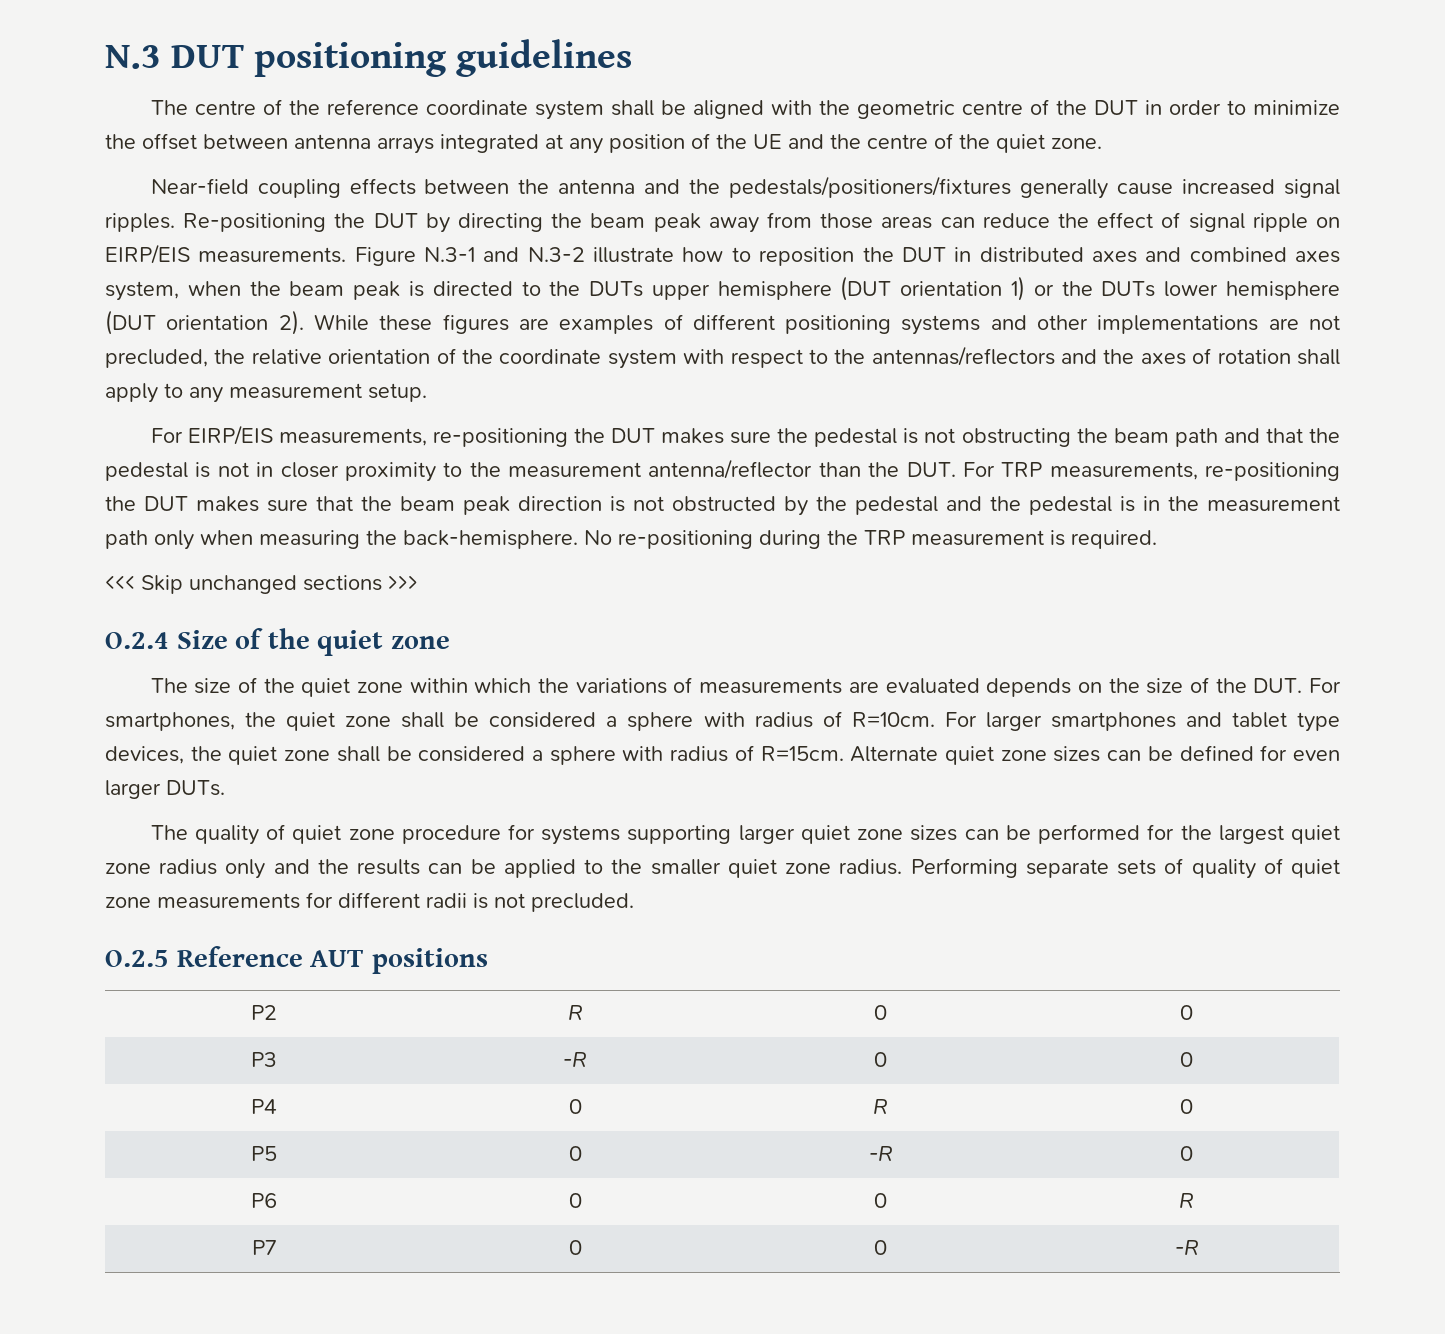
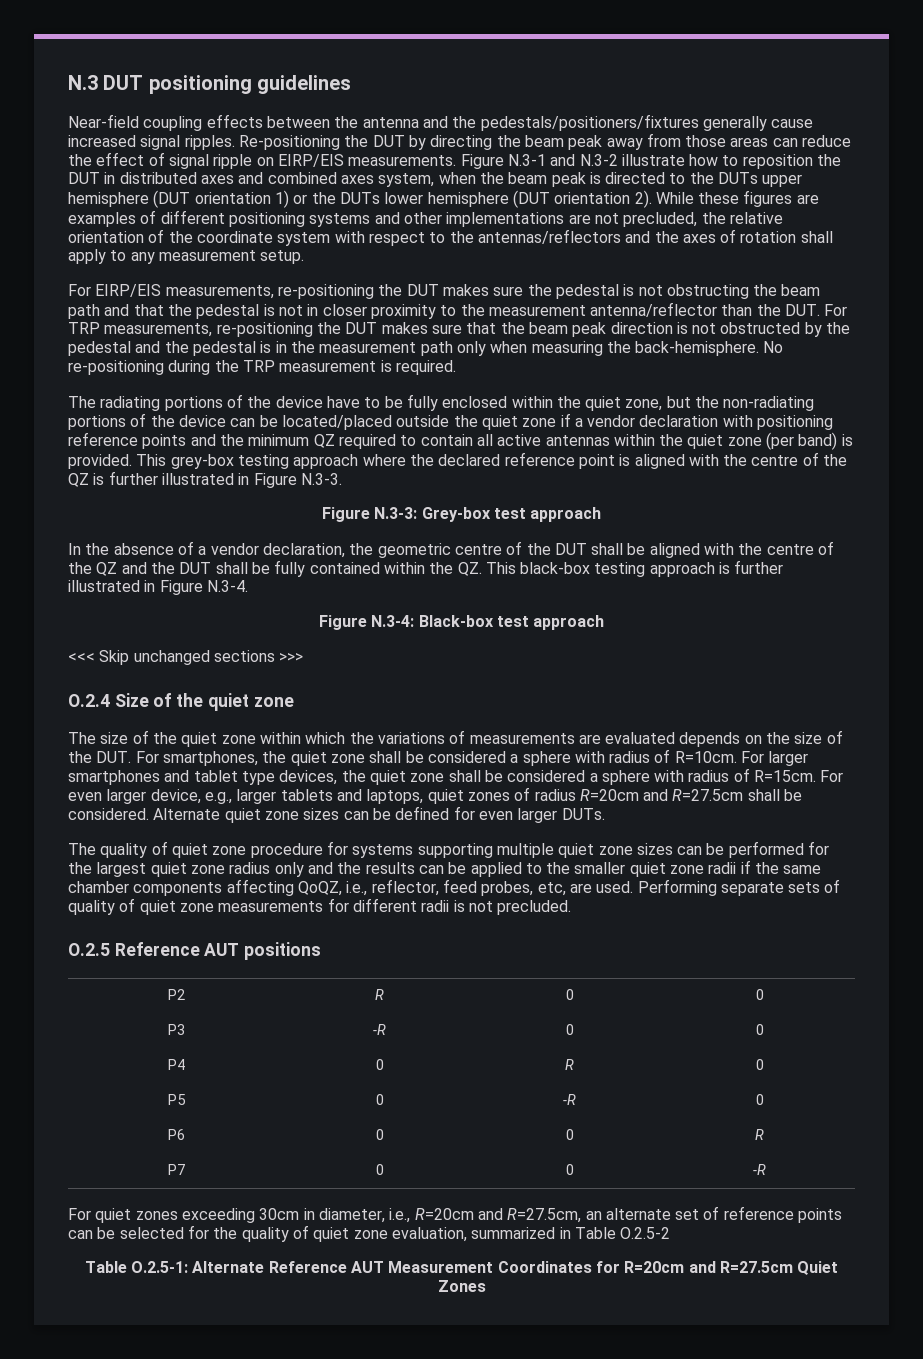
- The centre of the reference coordinate system shall be aligned with the geometric centre of the DUT in order to minimize the offset between antenna arrays integrated at any position of the UE and the centre of the quiet zone.
+ The radiating portions of the device have to be fully enclosed within the quiet zone, but the non-radiating portions of the device can be located/placed outside the quiet zone if a vendor declaration with positioning reference points and the minimum QZ required to contain all active antennas within the quiet zone (per band) is provided. This grey-box testing approach where the declared reference point is aligned with the centre of the QZ is further illustrated in Figure N.3-3.
+ Figure N.3-3: Grey-box test approach
+ In the absence of a vendor declaration, the geometric centre of the DUT shall be aligned with the centre of the QZ and the DUT shall be fully contained within the QZ. This black-box testing approach is further illustrated in Figure N.3-4.
+ Figure N.3-4: Black-box test approach
+ For even larger device, e.g., larger tablets and laptops, quiet zones of radius R=20cm and R=27.5cm shall be considered.
- The quality of quiet zone procedure for systems supporting larger quiet zone sizes can be performed for the largest quiet zone radius only and the results can be applied to the smaller quiet zone radius.
+ The quality of quiet zone procedure for systems supporting multiple quiet zone sizes can be performed for the largest quiet zone radius only and the results can be applied to the smaller quiet zone radii if the same chamber components affecting QoQZ, i.e., reflector, feed probes, etc, are used.
+ For quiet zones exceeding 30cm in diameter, i.e., R=20cm and R=27.5cm, an alternate set of reference points can be selected for the quality of quiet zone evaluation, summarized in Table O.2.5-2
+ Table O.2.5-1: Alternate Reference AUT Measurement Coordinates for R=20cm and R=27.5cm Quiet Zones

